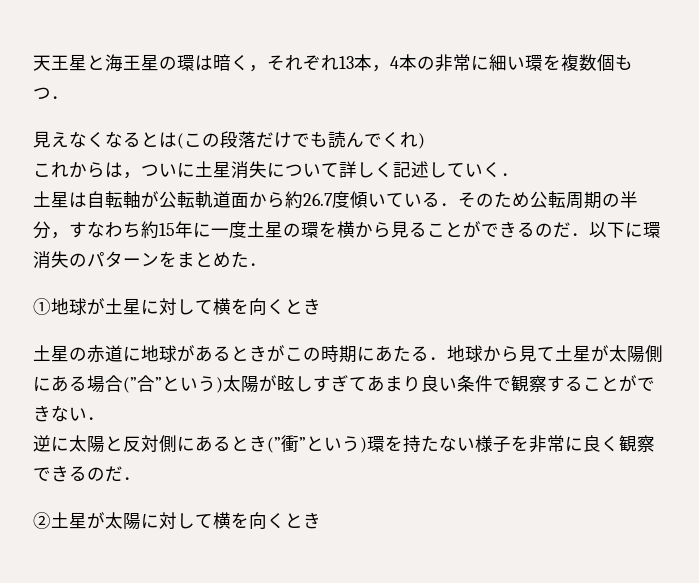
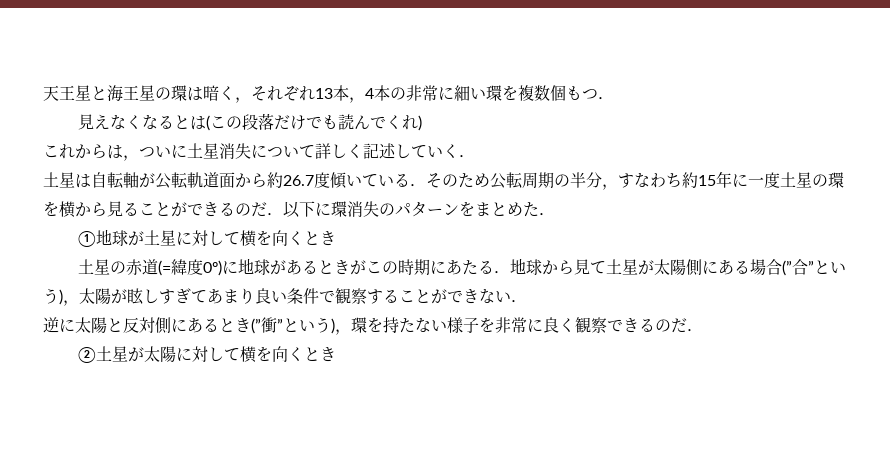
- 土星の赤道に地球があるときがこの時期にあたる．地球から見て土星が太陽側にある場合(”合”という)太陽が眩しすぎてあまり良い条件で観察することができない．
+ 土星の赤道(=緯度0º)に地球があるときがこの時期にあたる．地球から見て土星が太陽側にある場合(”合”という)，太陽が眩しすぎてあまり良い条件で観察することができない．
- 逆に太陽と反対側にあるとき(”衝”という)環を持たない様子を非常に良く観察できるのだ．
+ 逆に太陽と反対側にあるとき(”衝”という)，環を持たない様子を非常に良く観察できるのだ．

